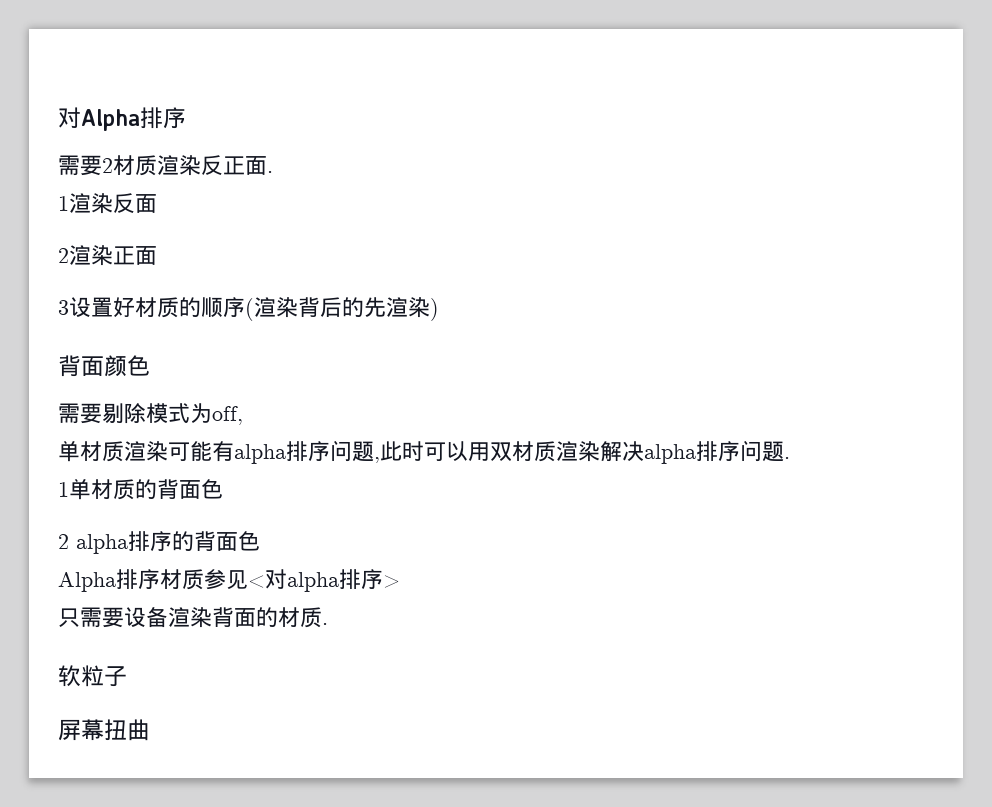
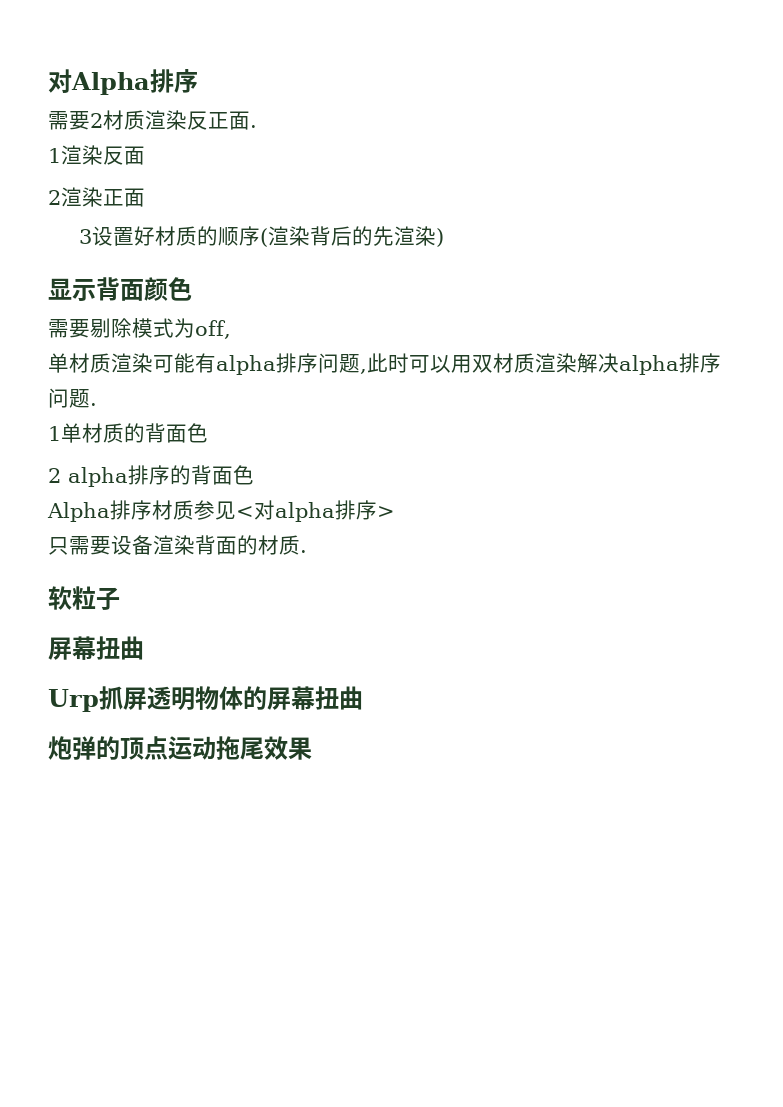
- 背面颜色
+ 显示背面颜色
+ Urp抓屏透明物体的屏幕扭曲
+ 炮弹的顶点运动拖尾效果

